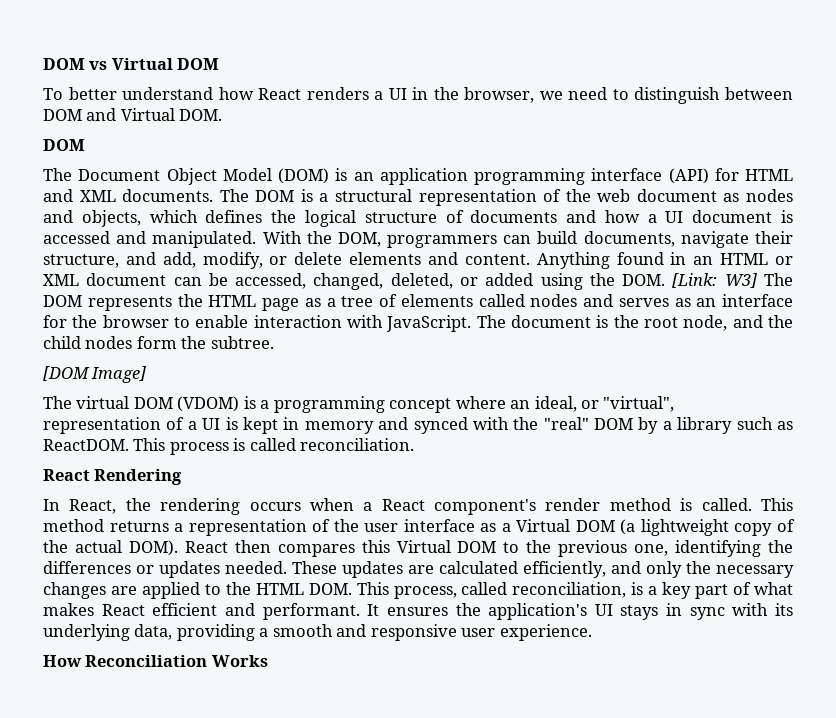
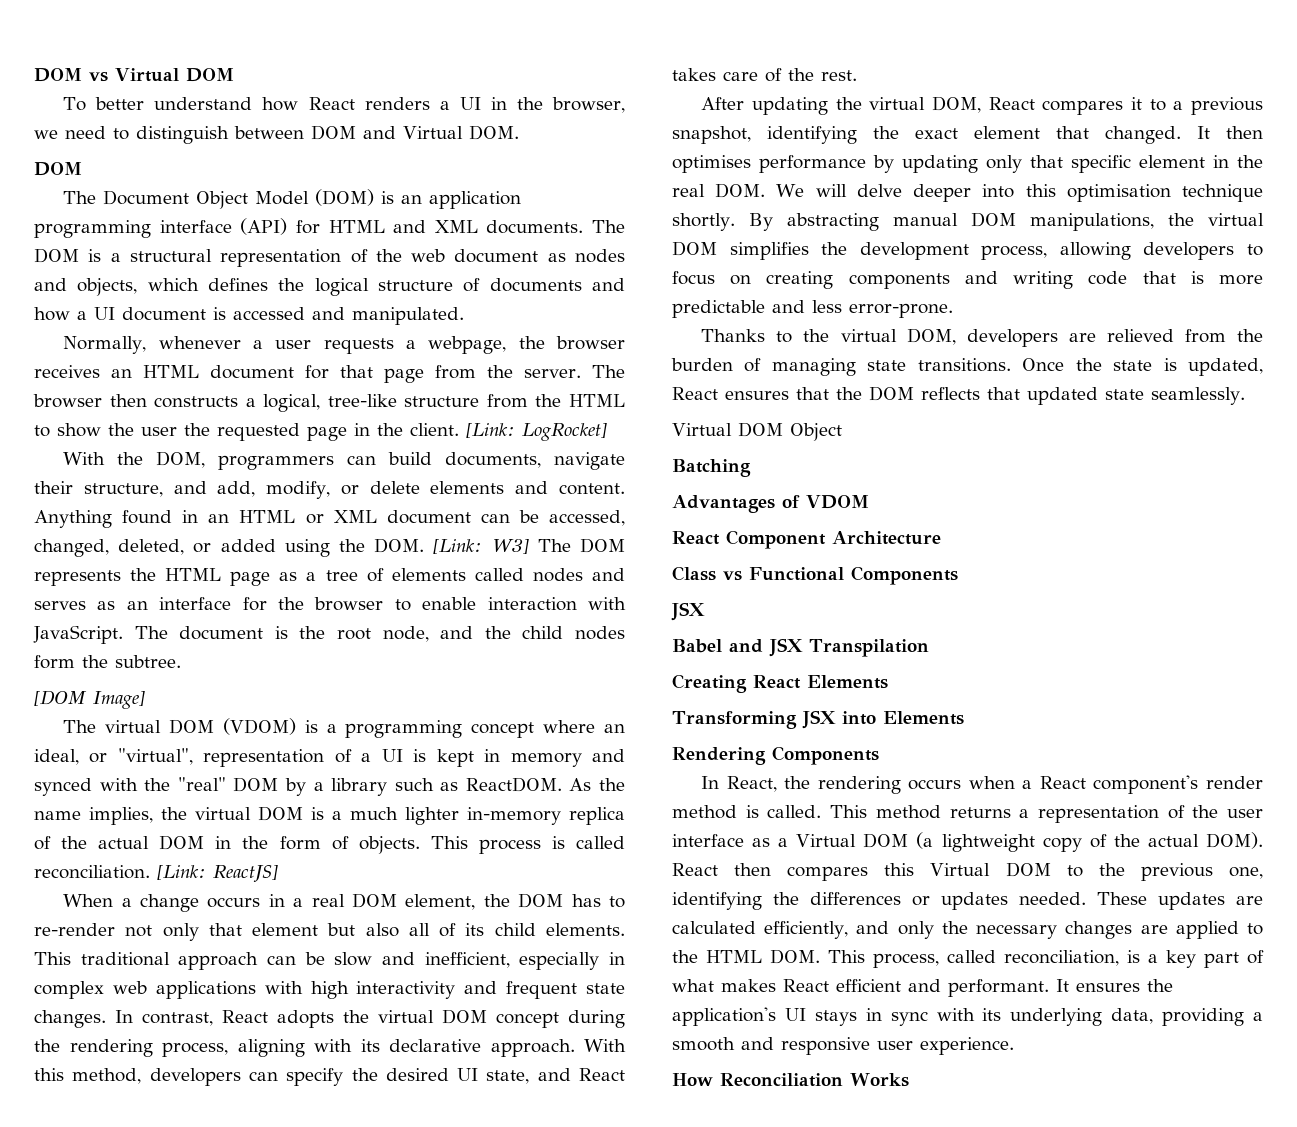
- The DOM is a structural representation of the web document as nodes and objects, which defines the logical structure of documents and how a UI document is accessed and manipulated. With the DOM, programmers can build documents, navigate their structure, and add, modify, or delete elements and content.
+ The DOM is a structural representation of the web document as nodes and objects, which defines the logical structure of documents and how a UI document is accessed and manipulated.
+ Normally, whenever a user requests a webpage, the browser receives an HTML document for that page from the server. The browser then constructs a logical, tree-like structure from the HTML to show the user the requested page in the client. [Link: LogRocket]
+ With the DOM, programmers can build documents, navigate their structure, and add, modify, or delete elements and content.
+ As the name implies, the virtual DOM is a much lighter in-memory replica of the actual DOM in the form of objects.
- This process is called reconciliation.
- React Rendering
+ This process is called reconciliation. [Link: ReactJS]
+ When a change occurs in a real DOM element, the DOM has to re-render not only that element but also all of its child elements. This traditional approach can be slow and inefficient, especially in complex web applications with high interactivity and frequent state changes. In contrast, React adopts the virtual DOM concept during the rendering process, aligning with its declarative approach. With this method, developers can specify the desired UI state, and React takes care of the rest.
+ After updating the virtual DOM, React compares it to a previous snapshot, identifying the exact element that changed. It then optimises performance by updating only that specific element in the real DOM. We will delve deeper into this optimisation technique shortly. By abstracting manual DOM manipulations, the virtual DOM simplifies the development process, allowing developers to focus on creating components and writing code that is more predictable and less error-prone.
+ Thanks to the virtual DOM, developers are relieved from the burden of managing state transitions. Once the state is updated, React ensures that the DOM reflects that updated state seamlessly.
+ Virtual DOM Object
+ Batching
+ Advantages of VDOM
+ React Component Architecture
+ Class vs Functional Components
+ JSX
+ Babel and JSX Transpilation
+ Creating React Elements
+ Transforming JSX into Elements
+ Rendering Components

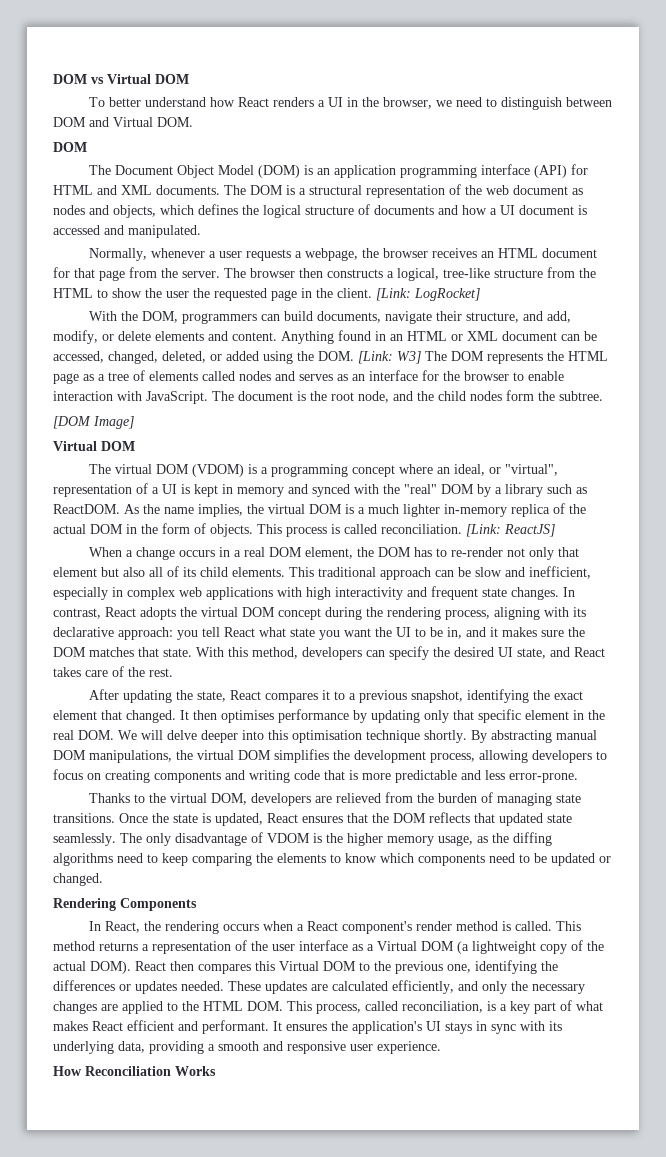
  [DOM Image]
+ Virtual DOM
- In contrast, React adopts the virtual DOM concept during the rendering process, aligning with its declarative approach.
+ In contrast, React adopts the virtual DOM concept during the rendering process, aligning with its declarative approach: you tell React what state you want the UI to be in, and it makes sure the DOM matches that state.
- After updating the virtual DOM, React compares it to a previous snapshot, identifying the exact element that changed.
+ After updating the state, React compares it to a previous snapshot, identifying the exact element that changed.
- Once the state is updated, React ensures that the DOM reflects that updated state seamlessly.
- Virtual DOM Object
- Batching
- Advantages of VDOM
- React Component Architecture
- Class vs Functional Components
- JSX
- Babel and JSX Transpilation
- Creating React Elements
- Transforming JSX into Elements
+ Once the state is updated, React ensures that the DOM reflects that updated state seamlessly. The only disadvantage of VDOM is the higher memory usage, as the diffing algorithms need to keep comparing the elements to know which components need to be updated or changed.

